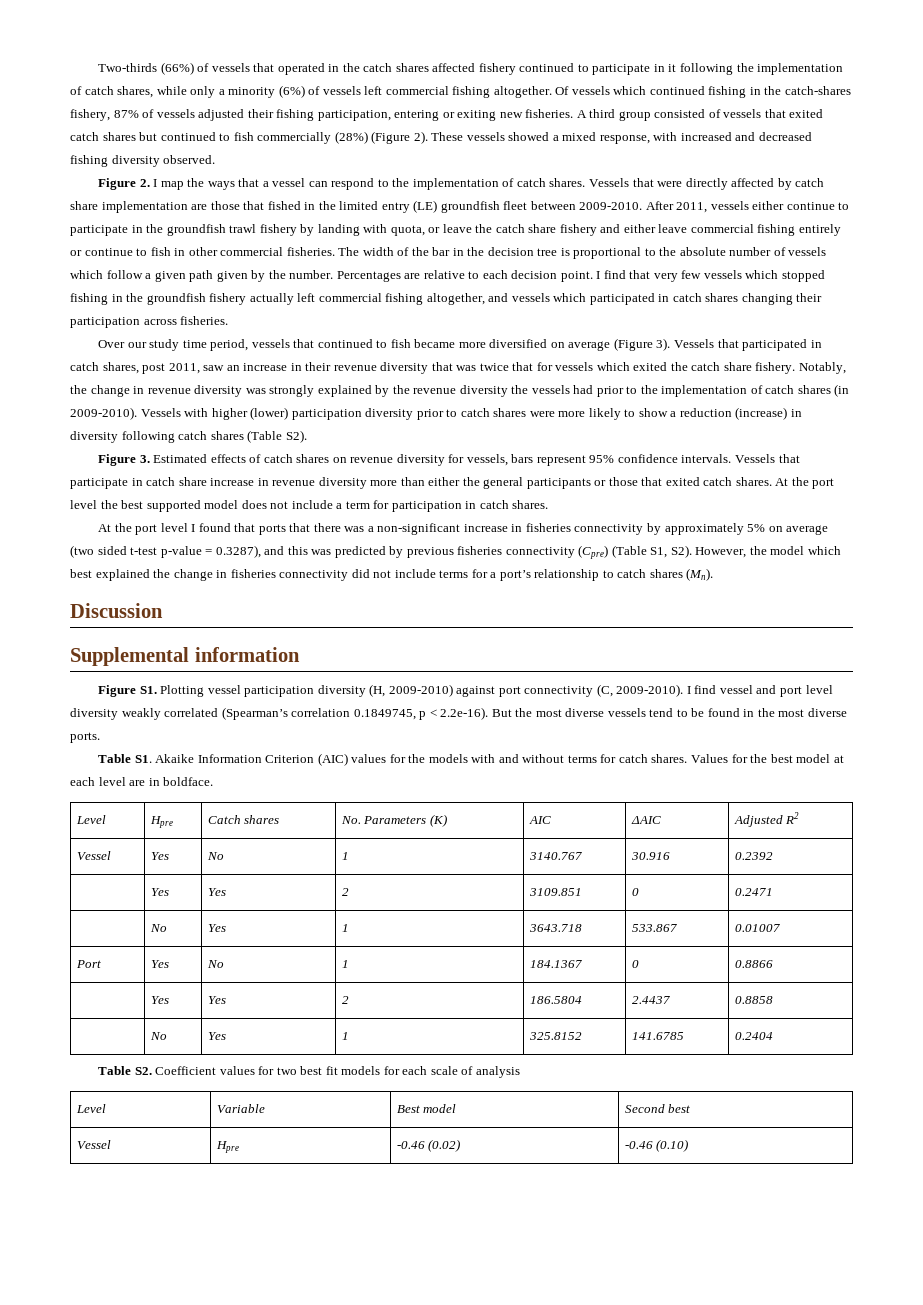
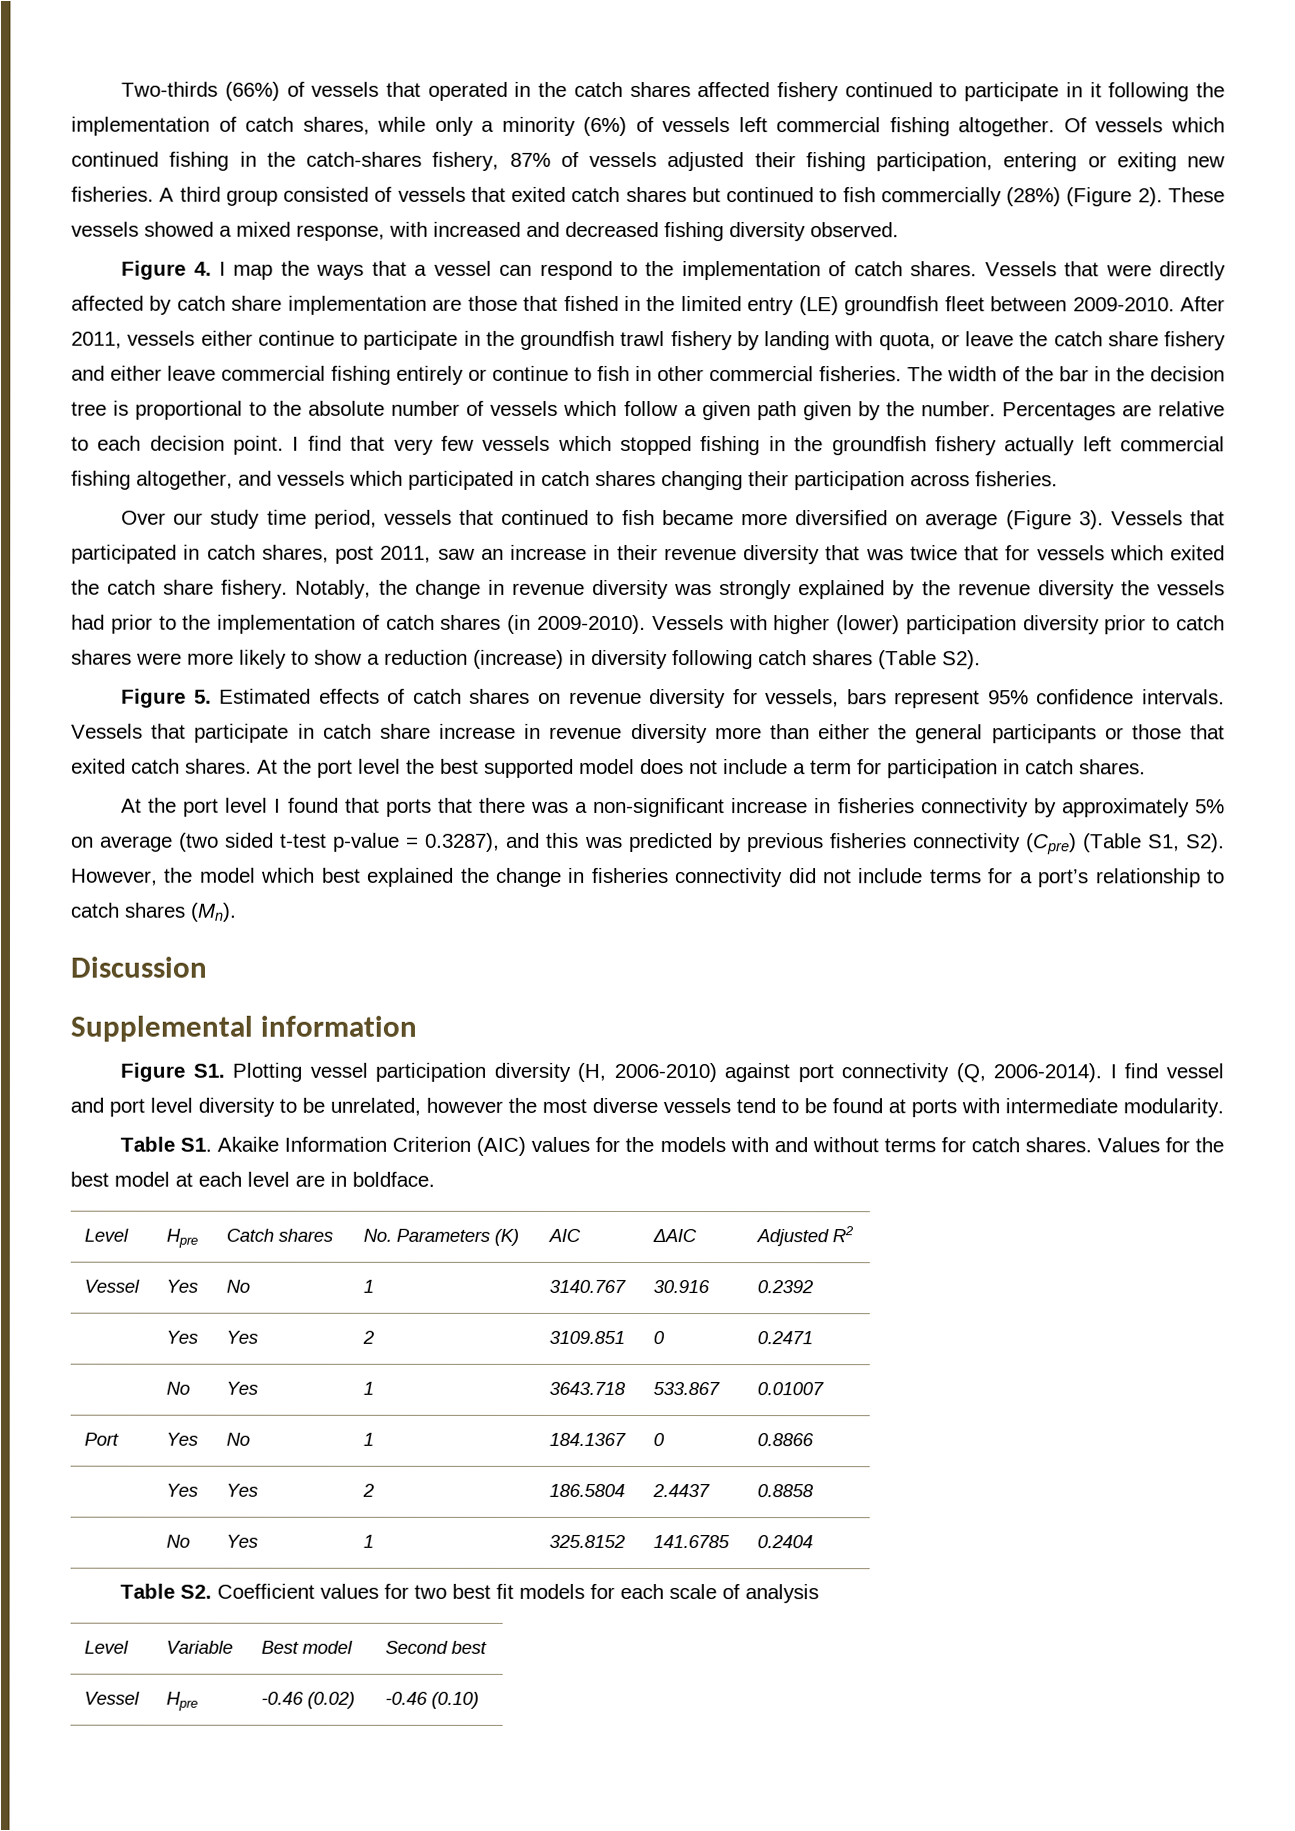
- Figure 2. I map the ways that a vessel can respond to the implementation of catch shares.
+ Figure 4. I map the ways that a vessel can respond to the implementation of catch shares.
- Figure 3. Estimated effects of catch shares on revenue diversity for vessels, bars represent 95% confidence intervals.
+ Figure 5. Estimated effects of catch shares on revenue diversity for vessels, bars represent 95% confidence intervals.
- Figure S1. Plotting vessel participation diversity (H, 2009-2010) against port connectivity (C, 2009-2010).
+ Figure S1. Plotting vessel participation diversity (H, 2006-2010) against port connectivity (Q, 2006-2014).
- I find vessel and port level diversity weakly correlated (Spearman’s correlation 0.1849745, p < 2.2e-16). But the most diverse vessels tend to be found in the most diverse ports.
+ I find vessel and port level diversity to be unrelated, however the most diverse vessels tend to be found at ports with intermediate modularity.

